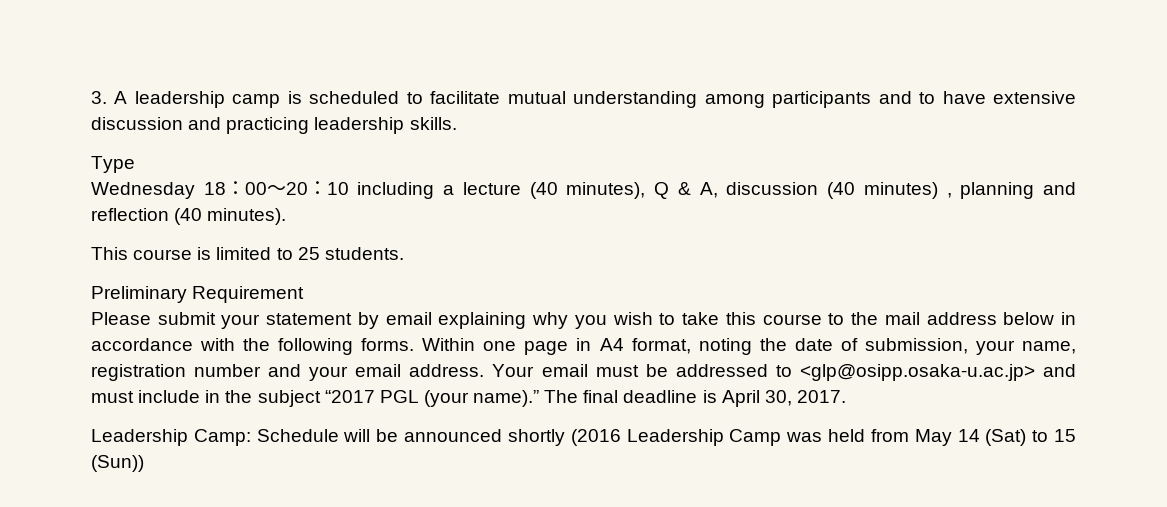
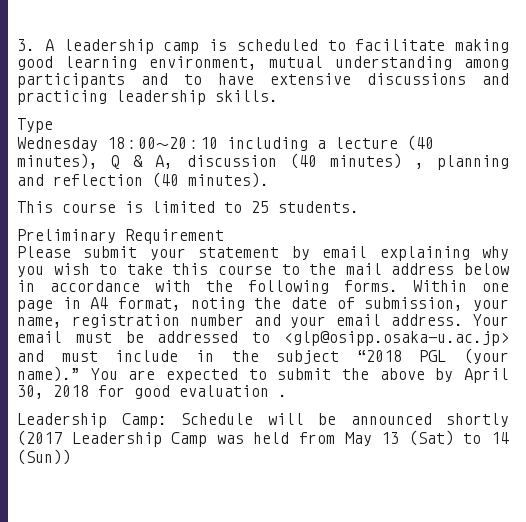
- 3. A leadership camp is scheduled to facilitate mutual understanding among participants and to have extensive discussion and practicing leadership skills.
+ 3. A leadership camp is scheduled to facilitate making good learning environment, mutual understanding among participants and to have extensive discussions and practicing leadership skills.
- Your email must be addressed to <glp@osipp.osaka-u.ac.jp> and must include in the subject “2017 PGL (your name).”
+ Your email must be addressed to <glp@osipp.osaka-u.ac.jp> and must include in the subject “2018 PGL (your name).”
- The final deadline is April 30, 2017.
+ You are expected to submit the above by April 30, 2018 for good evaluation .
- Leadership Camp: Schedule will be announced shortly (2016 Leadership Camp was held from May 14 (Sat) to 15 (Sun))
+ Leadership Camp: Schedule will be announced shortly (2017 Leadership Camp was held from May 13 (Sat) to 14 (Sun))

